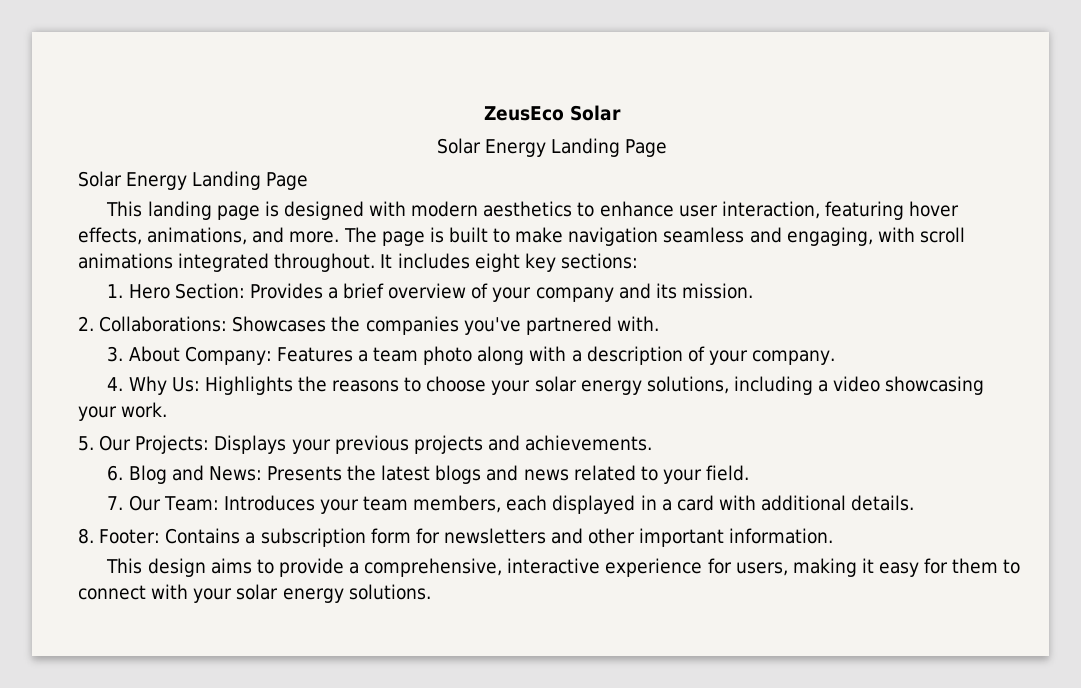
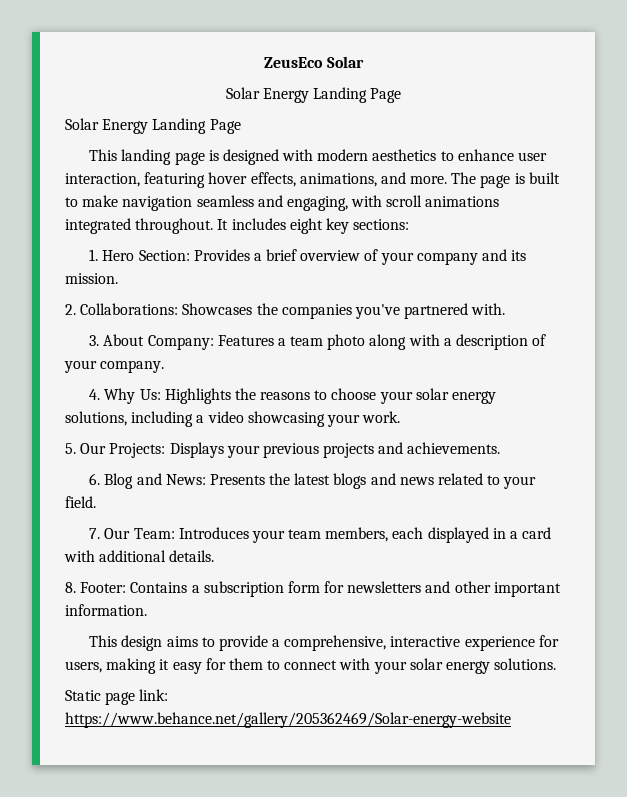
+ Static page link: https://www.behance.net/gallery/205362469/Solar-energy-website

